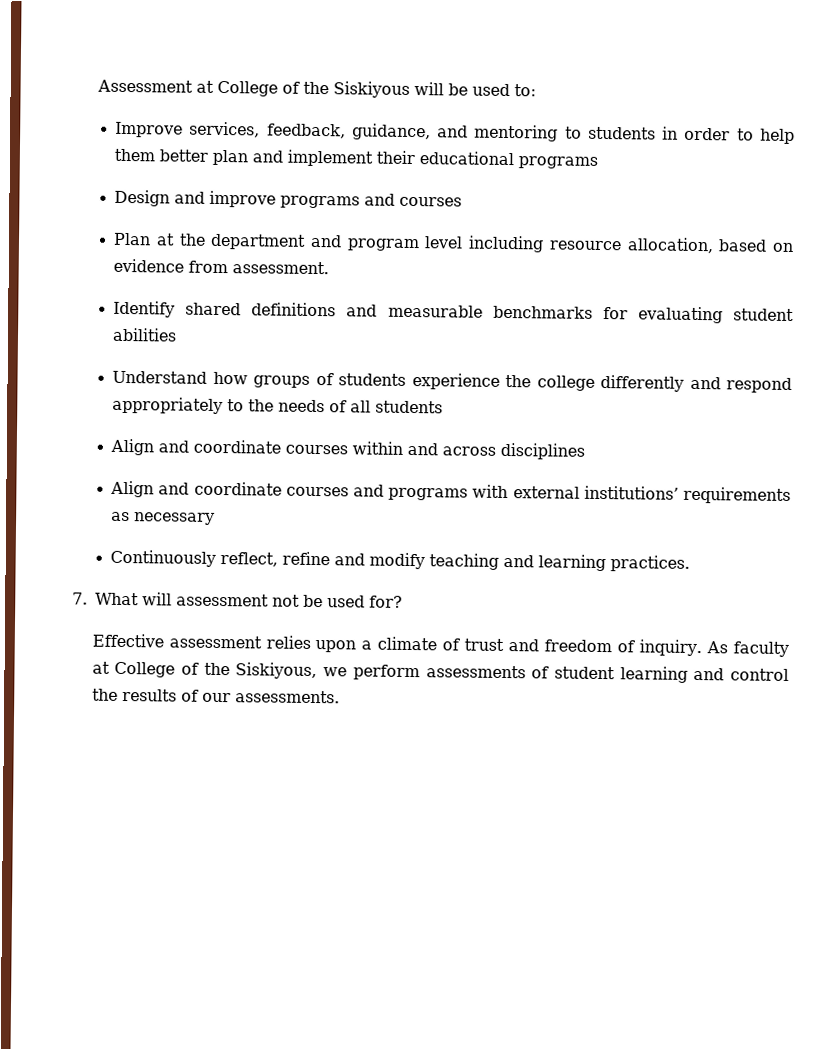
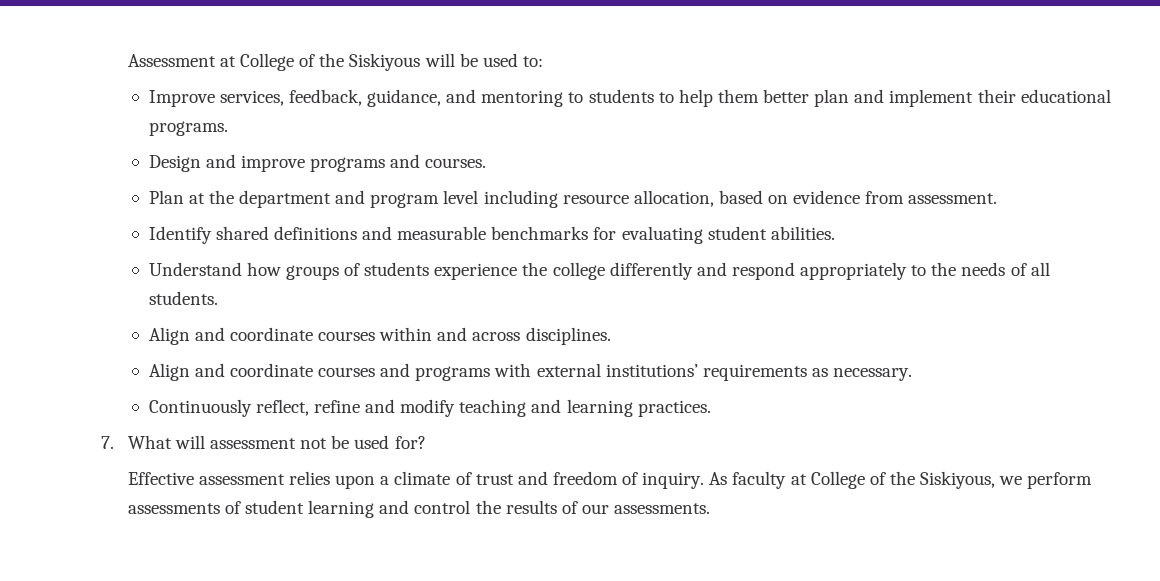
- Improve services, feedback, guidance, and mentoring to students in order to help them better plan and implement their educational programs
+ Improve services, feedback, guidance, and mentoring to students to help them better plan and implement their educational programs.
- Design and improve programs and courses
+ Design and improve programs and courses.
- Identify shared definitions and measurable benchmarks for evaluating student abilities
+ Identify shared definitions and measurable benchmarks for evaluating student abilities.
- Understand how groups of students experience the college differently and respond appropriately to the needs of all students
+ Understand how groups of students experience the college differently and respond appropriately to the needs of all students.
- Align and coordinate courses within and across disciplines
+ Align and coordinate courses within and across disciplines.
- Align and coordinate courses and programs with external institutions’ requirements as necessary
+ Align and coordinate courses and programs with external institutions’ requirements as necessary.

